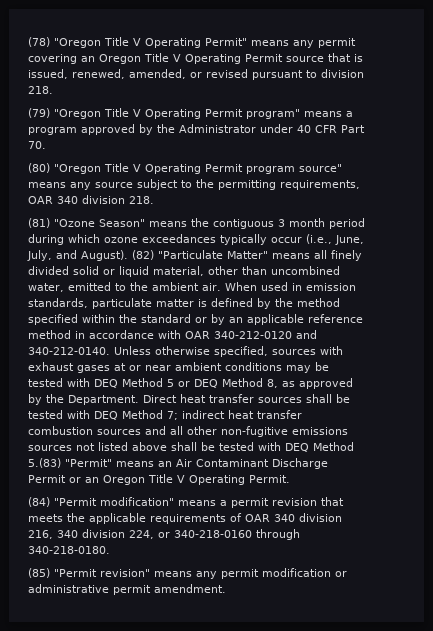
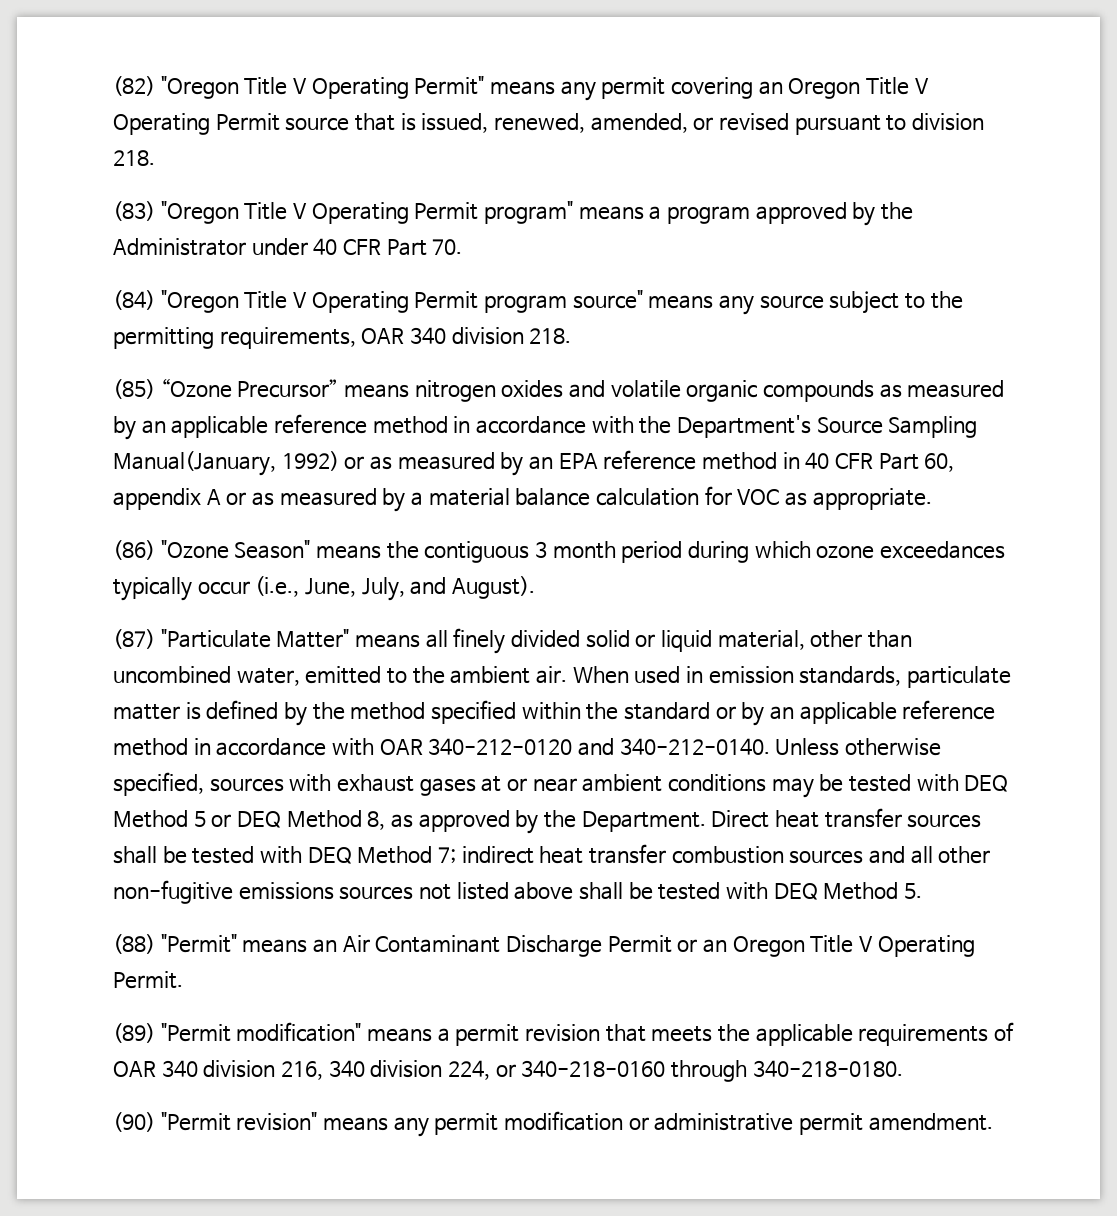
- (78) "Oregon Title V Operating Permit" means any permit covering an Oregon Title V Operating Permit source that is issued, renewed, amended, or revised pursuant to division 218.
+ (82) "Oregon Title V Operating Permit" means any permit covering an Oregon Title V Operating Permit source that is issued, renewed, amended, or revised pursuant to division 218.
- (79) "Oregon Title V Operating Permit program" means a program approved by the Administrator under 40 CFR Part 70.
+ (83) "Oregon Title V Operating Permit program" means a program approved by the Administrator under 40 CFR Part 70.
- (80) "Oregon Title V Operating Permit program source" means any source subject to the permitting requirements, OAR 340 division 218.
+ (84) "Oregon Title V Operating Permit program source" means any source subject to the permitting requirements, OAR 340 division 218.
- (81) "Ozone Season" means the contiguous 3 month period during which ozone exceedances typically occur (i.e., June, July, and August). (82) "Particulate Matter" means all finely divided solid or liquid material, other than uncombined water, emitted to the ambient air.
+ (85) “Ozone Precursor” means nitrogen oxides and volatile organic compounds as measured by an applicable reference method in accordance with the Department's Source Sampling Manual(January, 1992) or as measured by an EPA reference method in 40 CFR Part 60, appendix A or as measured by a material balance calculation for VOC as appropriate.
+ (86) "Ozone Season" means the contiguous 3 month period during which ozone exceedances typically occur (i.e., June, July, and August).
+ (87) "Particulate Matter" means all finely divided solid or liquid material, other than uncombined water, emitted to the ambient air.
- Direct heat transfer sources shall be tested with DEQ Method 7; indirect heat transfer combustion sources and all other non-fugitive emissions sources not listed above shall be tested with DEQ Method 5.(83) "Permit" means an Air Contaminant Discharge Permit or an Oregon Title V Operating Permit.
+ Direct heat transfer sources shall be tested with DEQ Method 7; indirect heat transfer combustion sources and all other non-fugitive emissions sources not listed above shall be tested with DEQ Method 5.
+ (88) "Permit" means an Air Contaminant Discharge Permit or an Oregon Title V Operating Permit.
- (84) "Permit modification" means a permit revision that meets the applicable requirements of OAR 340 division 216, 340 division 224, or 340-218-0160 through 340-218-0180.
+ (89) "Permit modification" means a permit revision that meets the applicable requirements of OAR 340 division 216, 340 division 224, or 340-218-0160 through 340-218-0180.
- (85) "Permit revision" means any permit modification or administrative permit amendment.
+ (90) "Permit revision" means any permit modification or administrative permit amendment.

